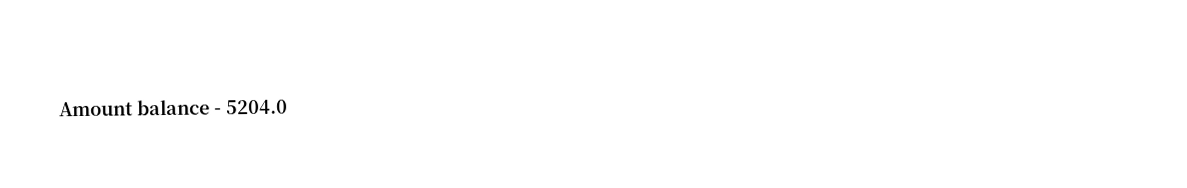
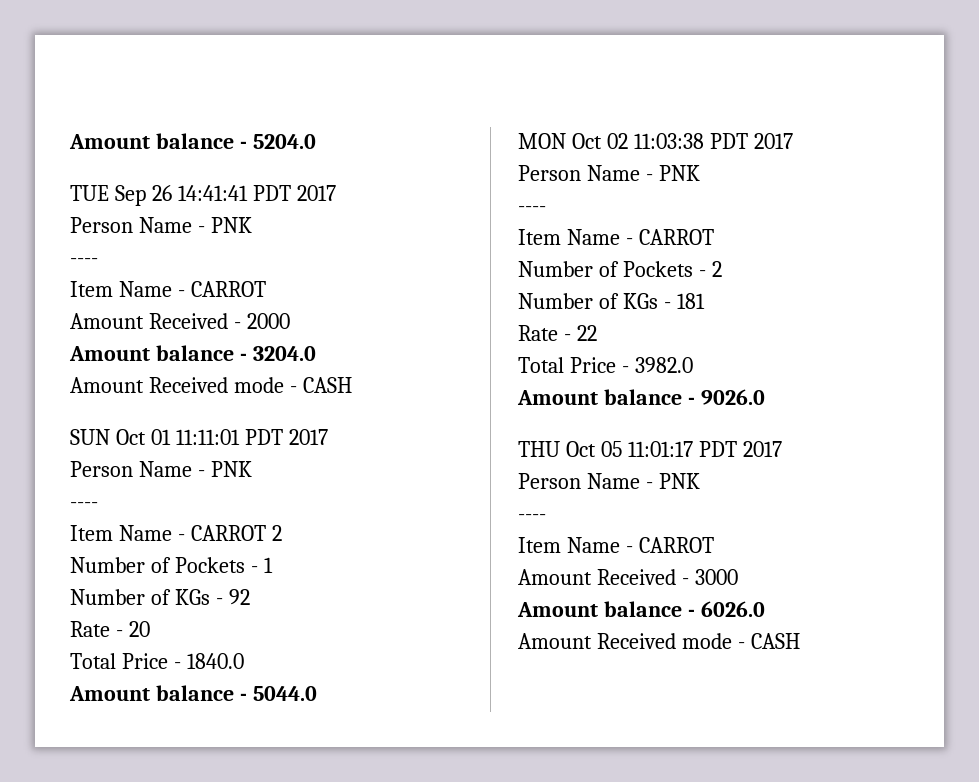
+ TUE Sep 26 14:41:41 PDT 2017
+ Person Name - PNK
+ ----
+ Item Name - CARROT
+ Amount Received - 2000
+ Amount balance - 3204.0
+ Amount Received mode - CASH
+ SUN Oct 01 11:11:01 PDT 2017
+ Person Name - PNK
+ ----
+ Item Name - CARROT 2
+ Number of Pockets - 1
+ Number of KGs - 92
+ Rate - 20
+ Total Price - 1840.0
+ Amount balance - 5044.0
+ MON Oct 02 11:03:38 PDT 2017
+ Person Name - PNK
+ ----
+ Item Name - CARROT
+ Number of Pockets - 2
+ Number of KGs - 181
+ Rate - 22
+ Total Price - 3982.0
+ Amount balance - 9026.0
+ THU Oct 05 11:01:17 PDT 2017
+ Person Name - PNK
+ ----
+ Item Name - CARROT
+ Amount Received - 3000
+ Amount balance - 6026.0
+ Amount Received mode - CASH

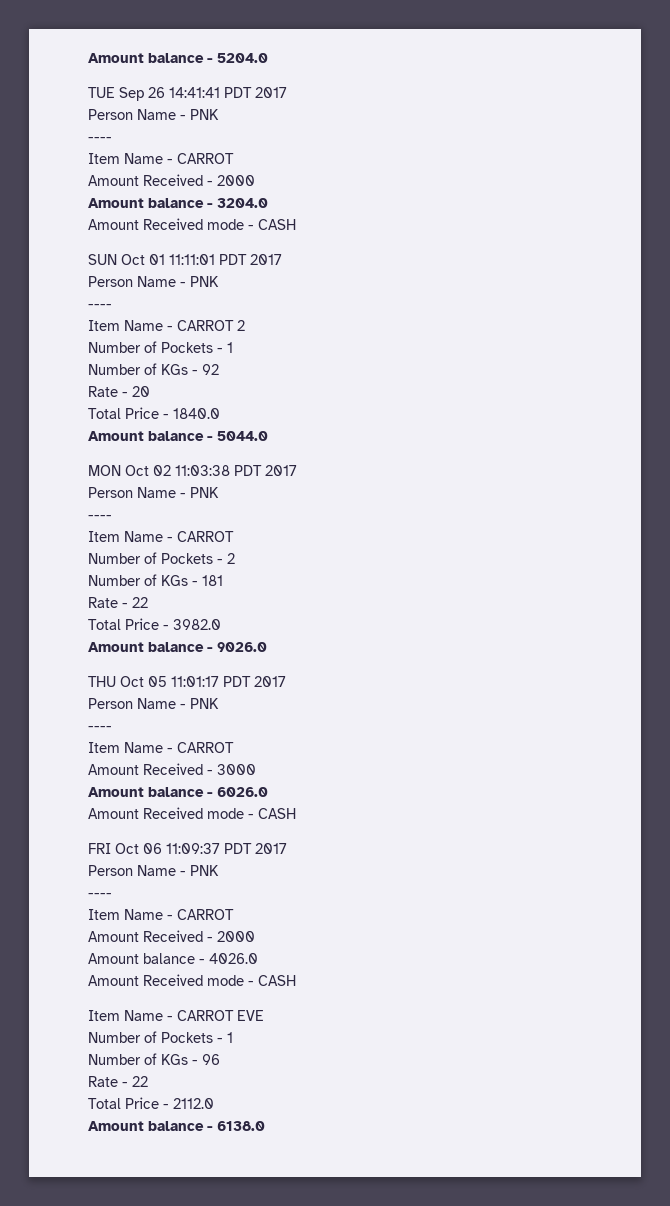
+ FRI Oct 06 11:09:37 PDT 2017
+ Person Name - PNK
+ ----
+ Item Name - CARROT
+ Amount Received - 2000
+ Amount balance - 4026.0
+ Amount Received mode - CASH
+ Item Name - CARROT EVE
+ Number of Pockets - 1
+ Number of KGs - 96
+ Rate - 22
+ Total Price - 2112.0
+ Amount balance - 6138.0

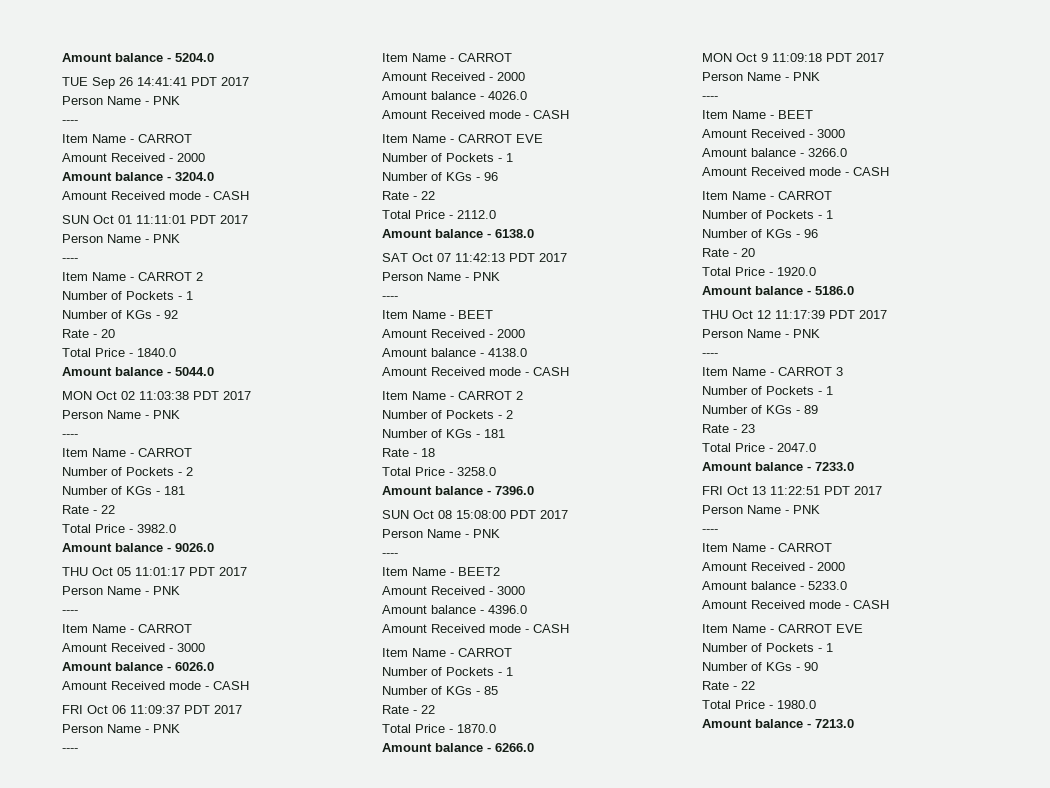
+ SAT Oct 07 11:42:13 PDT 2017
+ Person Name - PNK
+ ----
+ Item Name - BEET
+ Amount Received - 2000
+ Amount balance - 4138.0
+ Amount Received mode - CASH
+ Item Name - CARROT 2
+ Number of Pockets - 2
+ Number of KGs - 181
+ Rate - 18
+ Total Price - 3258.0
+ Amount balance - 7396.0
+ SUN Oct 08 15:08:00 PDT 2017
+ Person Name - PNK
+ ----
+ Item Name - BEET2
+ Amount Received - 3000
+ Amount balance - 4396.0
+ Amount Received mode - CASH
+ Item Name - CARROT
+ Number of Pockets - 1
+ Number of KGs - 85
+ Rate - 22
+ Total Price - 1870.0
+ Amount balance - 6266.0
+ MON Oct 9 11:09:18 PDT 2017
+ Person Name - PNK
+ ----
+ Item Name - BEET
+ Amount Received - 3000
+ Amount balance - 3266.0
+ Amount Received mode - CASH
+ Item Name - CARROT
+ Number of Pockets - 1
+ Number of KGs - 96
+ Rate - 20
+ Total Price - 1920.0
+ Amount balance - 5186.0
+ THU Oct 12 11:17:39 PDT 2017
+ Person Name - PNK
+ ----
+ Item Name - CARROT 3
+ Number of Pockets - 1
+ Number of KGs - 89
+ Rate - 23
+ Total Price - 2047.0
+ Amount balance - 7233.0
+ FRI Oct 13 11:22:51 PDT 2017
+ Person Name - PNK
+ ----
+ Item Name - CARROT
+ Amount Received - 2000
+ Amount balance - 5233.0
+ Amount Received mode - CASH
+ Item Name - CARROT EVE
+ Number of Pockets - 1
+ Number of KGs - 90
+ Rate - 22
+ Total Price - 1980.0
+ Amount balance - 7213.0

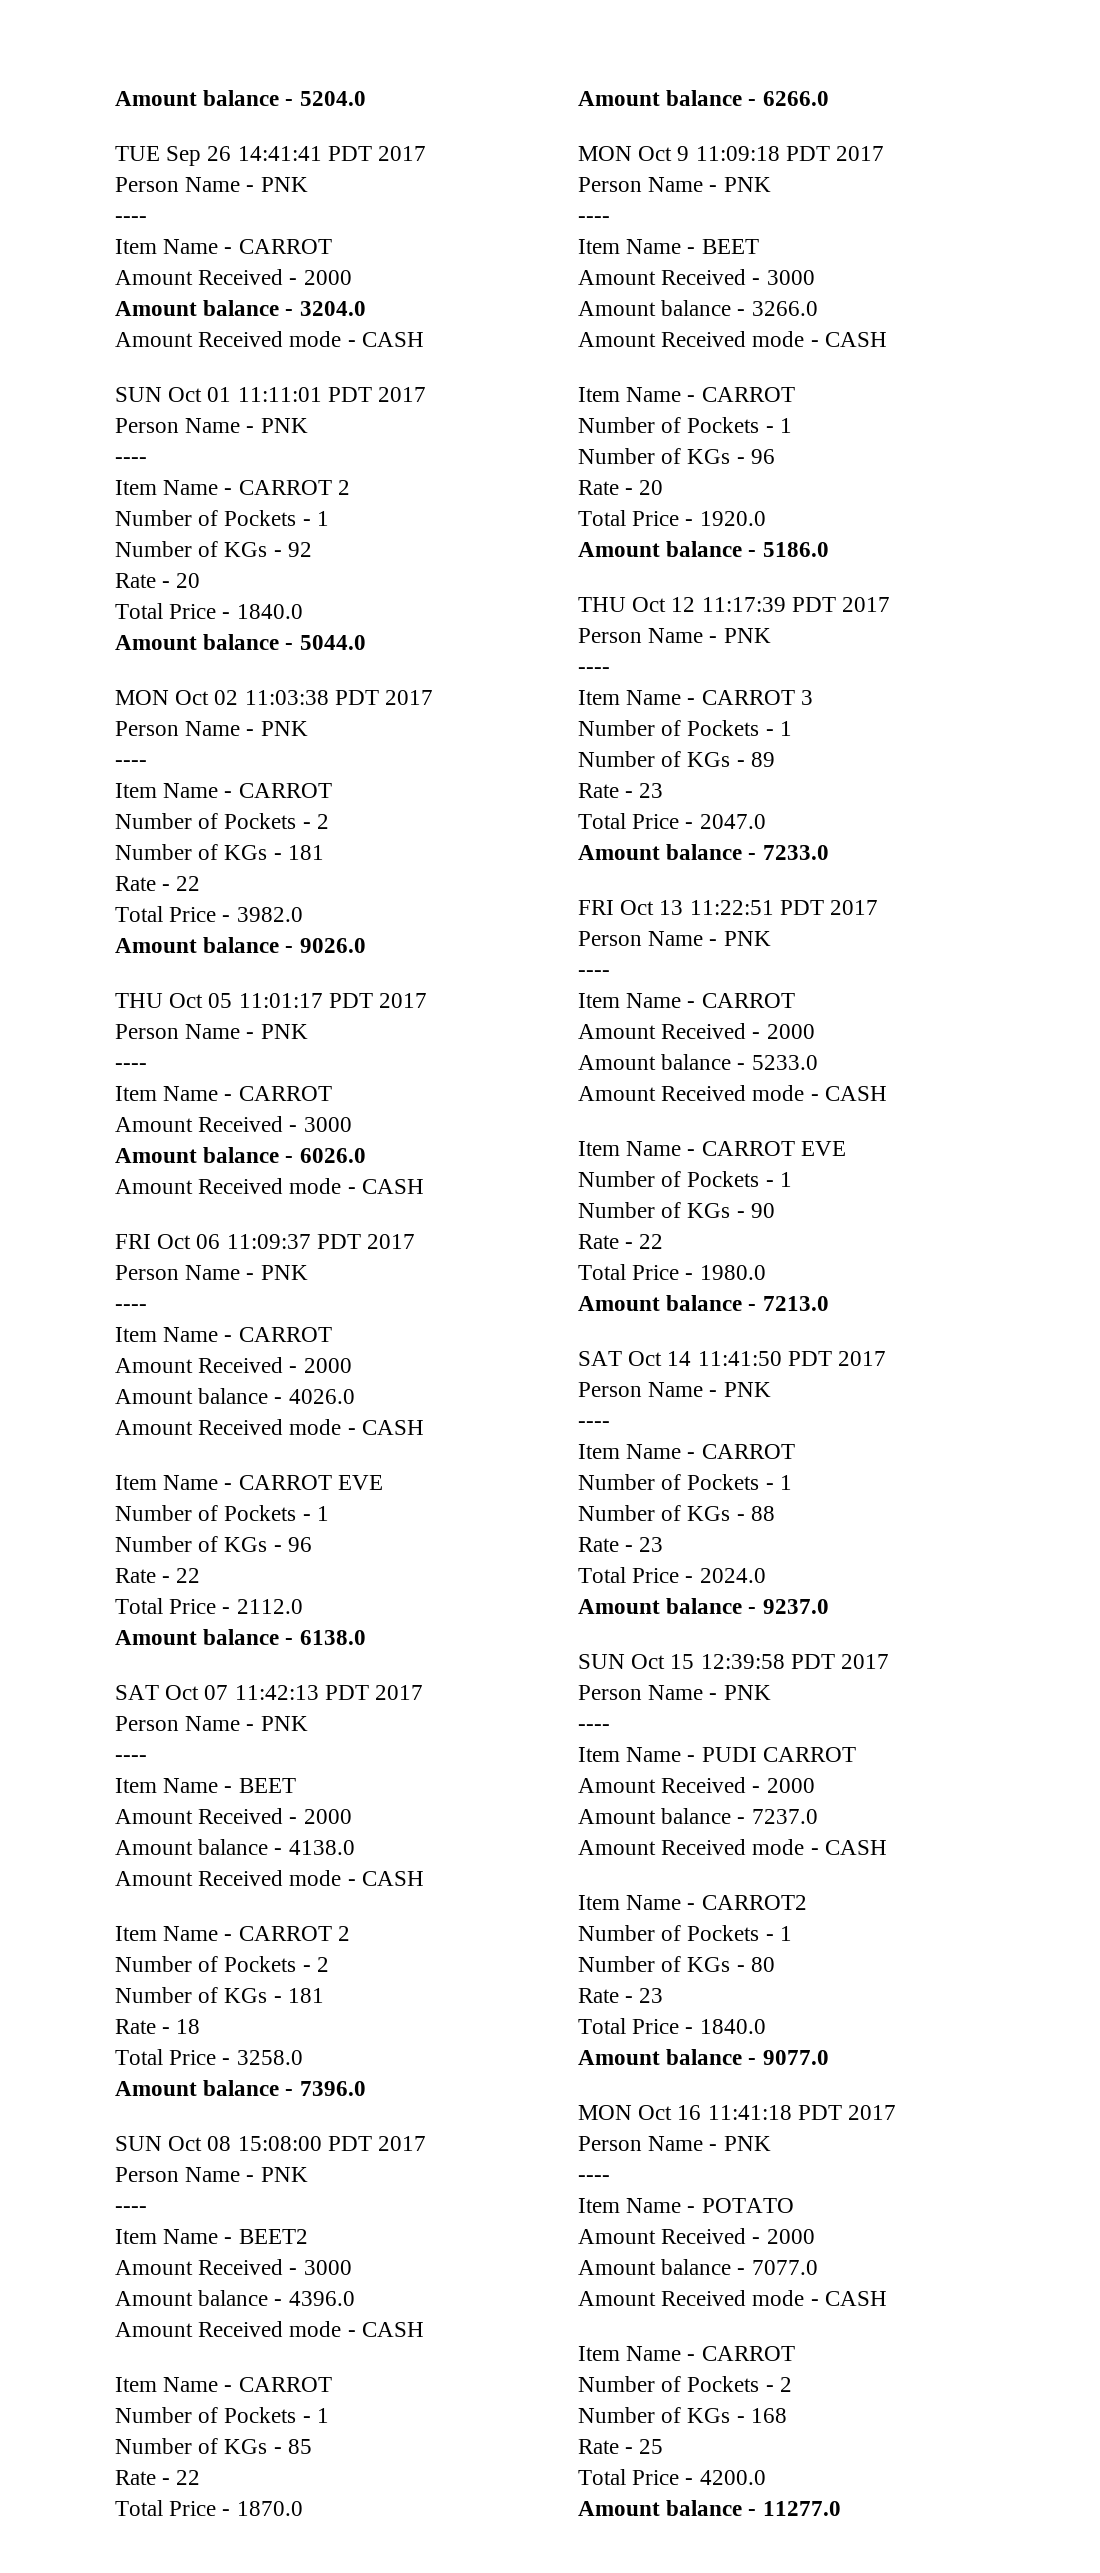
+ SAT Oct 14 11:41:50 PDT 2017
+ Person Name - PNK
+ ----
+ Item Name - CARROT
+ Number of Pockets - 1
+ Number of KGs - 88
+ Rate - 23
+ Total Price - 2024.0
+ Amount balance - 9237.0
+ SUN Oct 15 12:39:58 PDT 2017
+ Person Name - PNK
+ ----
+ Item Name - PUDI CARROT
+ Amount Received - 2000
+ Amount balance - 7237.0
+ Amount Received mode - CASH
+ Item Name - CARROT2
+ Number of Pockets - 1
+ Number of KGs - 80
+ Rate - 23
+ Total Price - 1840.0
+ Amount balance - 9077.0
+ MON Oct 16 11:41:18 PDT 2017
+ Person Name - PNK
+ ----
+ Item Name - POTATO
+ Amount Received - 2000
+ Amount balance - 7077.0
+ Amount Received mode - CASH
+ Item Name - CARROT
+ Number of Pockets - 2
+ Number of KGs - 168
+ Rate - 25
+ Total Price - 4200.0
+ Amount balance - 11277.0

